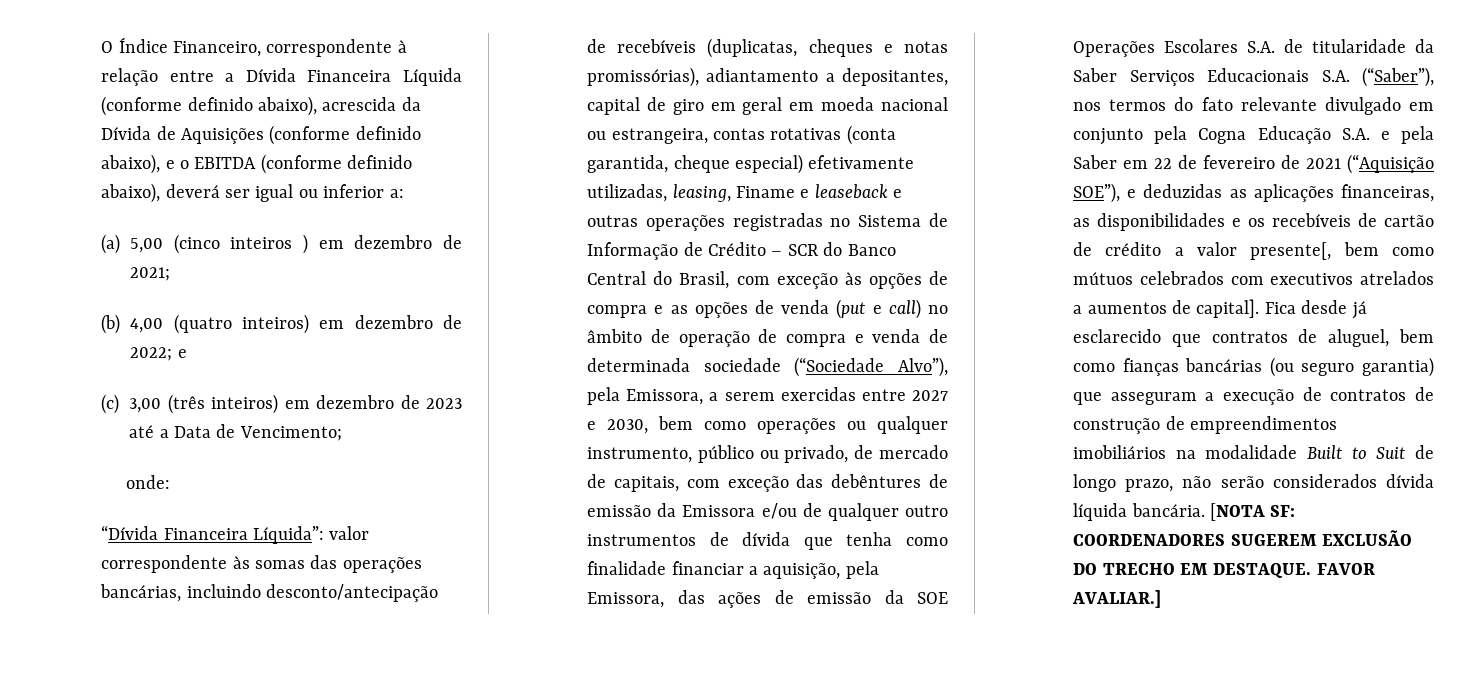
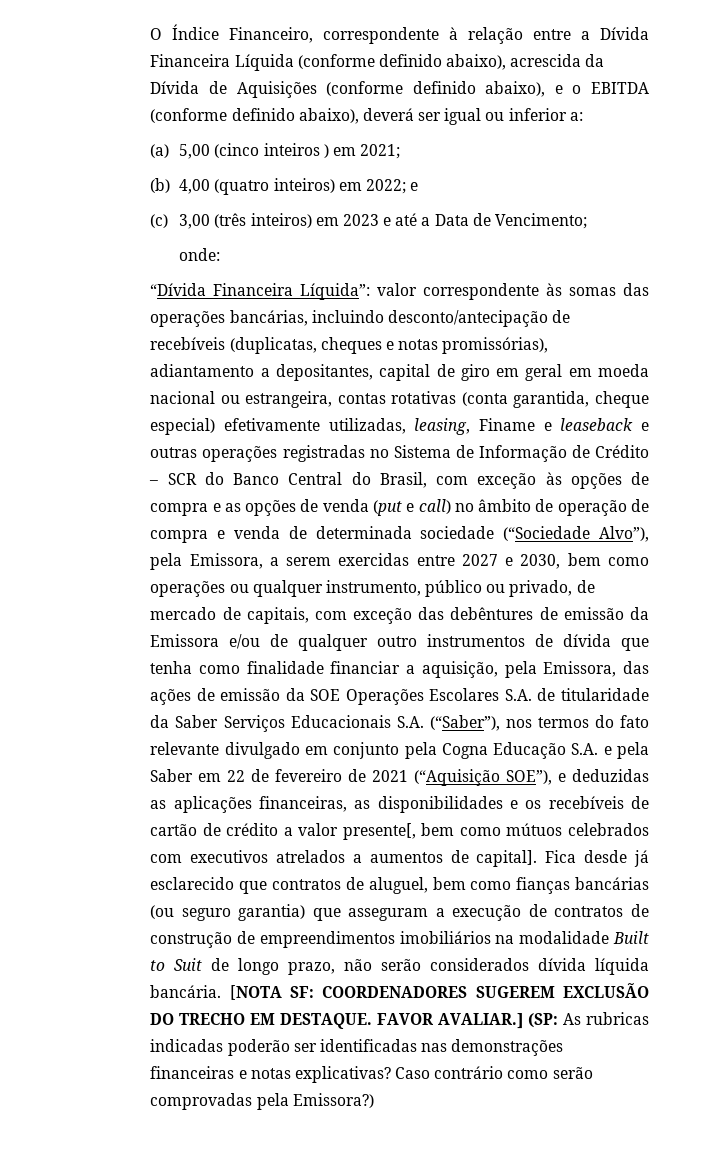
- (a) 5,00 (cinco inteiros ) em dezembro de 2021;
+ (a) 5,00 (cinco inteiros ) em 2021;
- (b) 4,00 (quatro inteiros) em dezembro de 2022; e
+ (b) 4,00 (quatro inteiros) em 2022; e
- (c) 3,00 (três inteiros) em dezembro de 2023 até a Data de Vencimento;
+ (c) 3,00 (três inteiros) em 2023 e até a Data de Vencimento;
+ (SP: As rubricas indicadas poderão ser identificadas nas demonstrações financeiras e notas explicativas? Caso contrário como serão comprovadas pela Emissora?)

